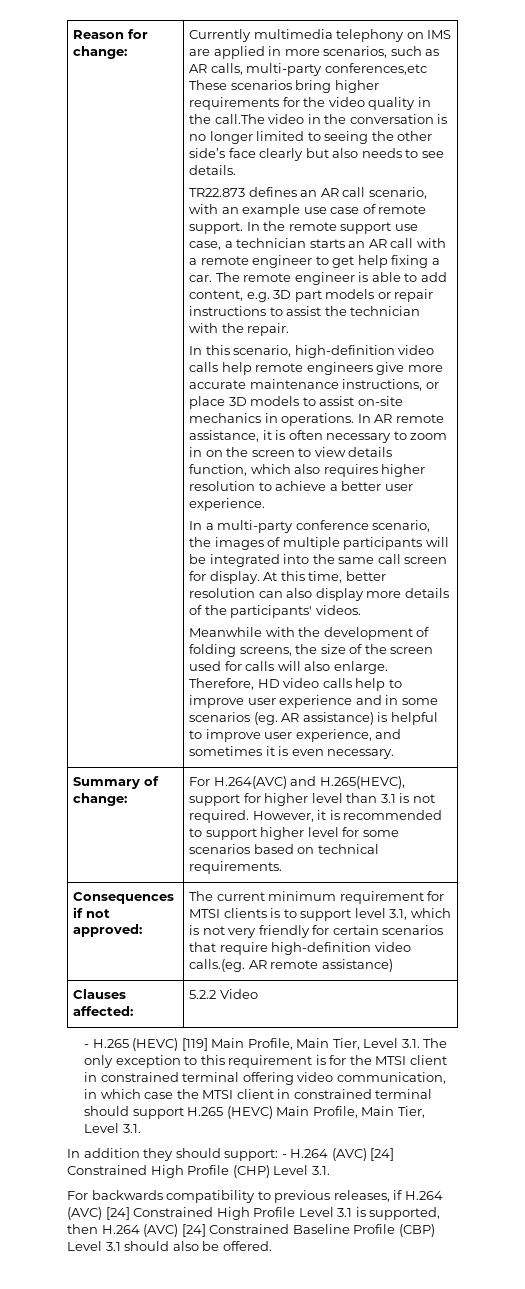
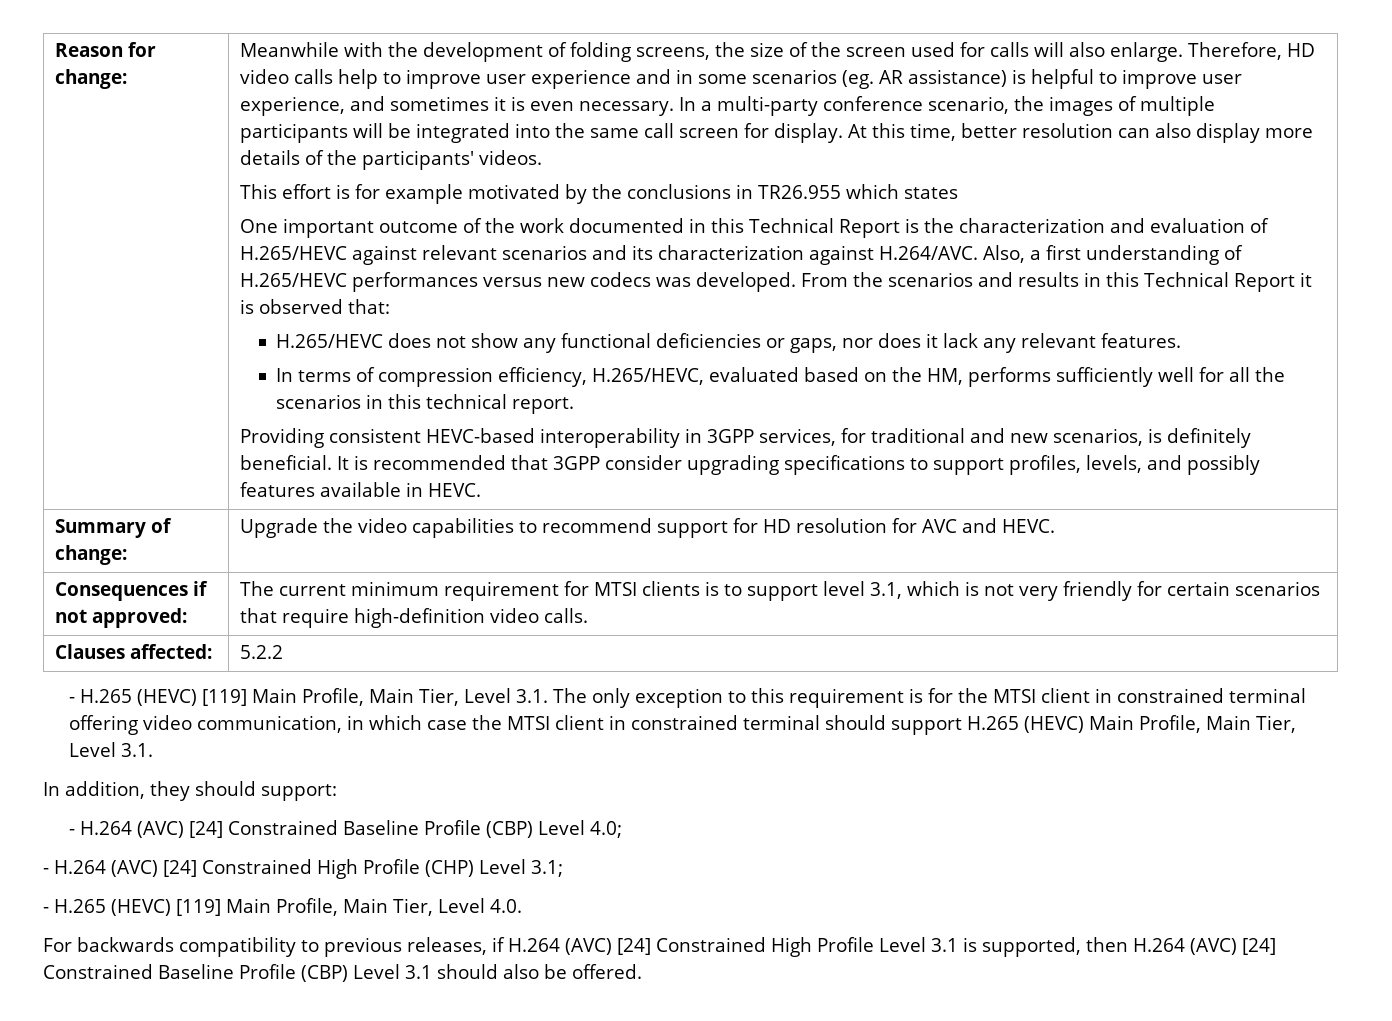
- Currently multimedia telephony on IMS are applied in more scenarios, such as AR calls, multi-party conferences,etc These scenarios bring higher requirements for the video quality in the call.The video in the conversation is no longer limited to seeing the other side’s face clearly but also needs to see details.
- TR22.873 defines an AR call scenario, with an example use case of remote support. In the remote support use case, a technician starts an AR call with a remote engineer to get help fixing a car. The remote engineer is able to add content, e.g. 3D part models or repair instructions to assist the technician with the repair.
- In this scenario, high-definition video calls help remote engineers give more accurate maintenance instructions, or place 3D models to assist on-site mechanics in operations. In AR remote assistance, it is often necessary to zoom in on the screen to view details function, which also requires higher resolution to achieve a better user experience.
- In a multi-party conference scenario, the images of multiple participants will be integrated into the same call screen for display. At this time, better resolution can also display more details of the participants' videos.
- Therefore, HD video calls help to improve user experience and in some scenarios (eg. AR assistance) is helpful to improve user experience, and sometimes it is even necessary.
- Summary of change: | For H.264(AVC) and H.265(HEVC), support for higher level than 3.1 is not required. However, it is recommended to support higher level for some scenarios based on technical requirements.
+ Therefore, HD video calls help to improve user experience and in some scenarios (eg. AR assistance) is helpful to improve user experience, and sometimes it is even necessary. In a multi-party conference scenario, the images of multiple participants will be integrated into the same call screen for display. At this time, better resolution can also display more details of the participants' videos.
+ This effort is for example motivated by the conclusions in TR26.955 which states
+ One important outcome of the work documented in this Technical Report is the characterization and evaluation of H.265/HEVC against relevant scenarios and its characterization against H.264/AVC. Also, a first understanding of H.265/HEVC performances versus new codecs was developed. From the scenarios and results in this Technical Report it is observed that:
+ H.265/HEVC does not show any functional deficiencies or gaps, nor does it lack any relevant features.
+ In terms of compression efficiency, H.265/HEVC, evaluated based on the HM, performs sufficiently well for all the scenarios in this technical report.
+ Providing consistent HEVC-based interoperability in 3GPP services, for traditional and new scenarios, is definitely beneficial. It is recommended that 3GPP consider upgrading specifications to support profiles, levels, and possibly features available in HEVC.
+ Summary of change: | Upgrade the video capabilities to recommend support for HD resolution for AVC and HEVC.
- Consequences if not approved: | The current minimum requirement for MTSI clients is to support level 3.1, which is not very friendly for certain scenarios that require high-definition video calls.(eg. AR remote assistance)
+ Consequences if not approved: | The current minimum requirement for MTSI clients is to support level 3.1, which is not very friendly for certain scenarios that require high-definition video calls.
- Clauses affected: | 5.2.2 Video
+ Clauses affected: | 5.2.2
- In addition they should support: - H.264 (AVC) [24] Constrained High Profile (CHP) Level 3.1.
+ In addition, they should support:
+ - H.264 (AVC) [24] Constrained Baseline Profile (CBP) Level 4.0;
+ - H.264 (AVC) [24] Constrained High Profile (CHP) Level 3.1;
+ - H.265 (HEVC) [119] Main Profile, Main Tier, Level 4.0.

